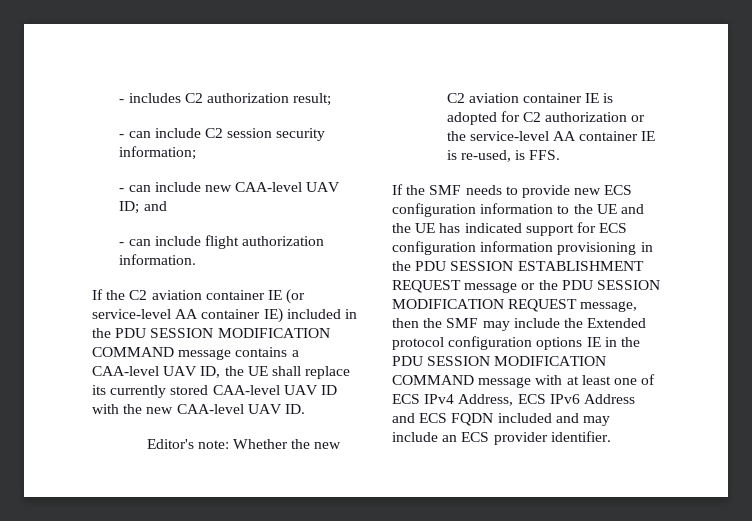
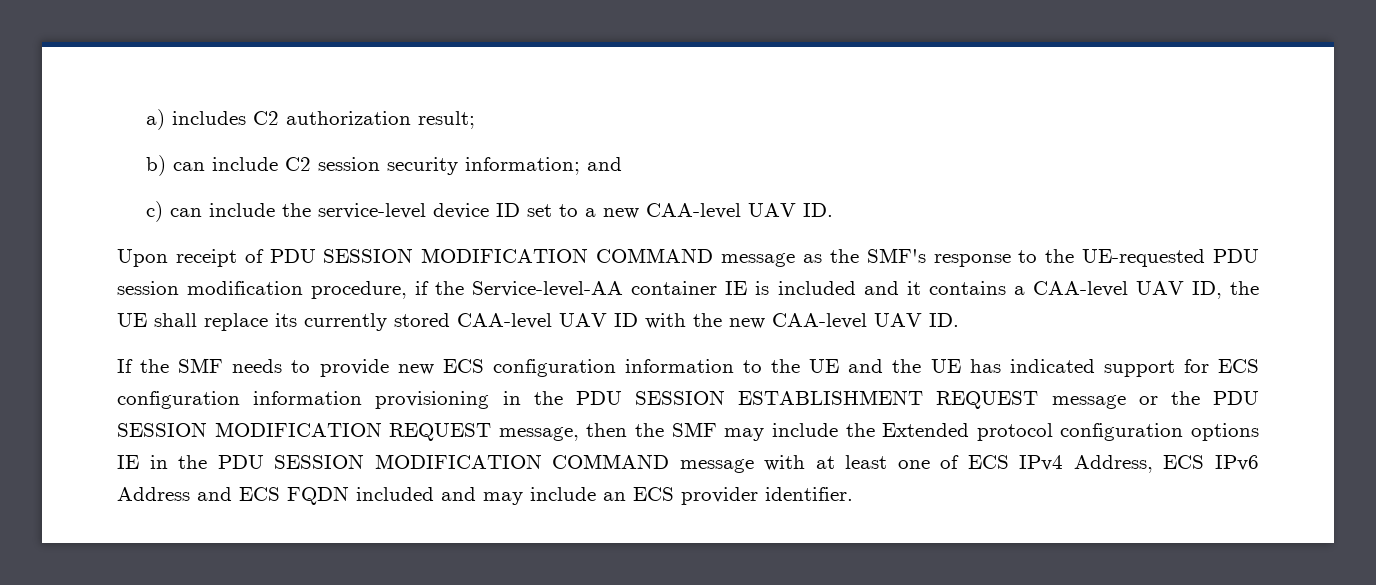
- - includes C2 authorization result;
+ a) includes C2 authorization result;
- - can include C2 session security information;
- - can include new CAA-level UAV ID; and
- - can include flight authorization information.
- If the C2 aviation container IE (or service-level AA container IE) included in the PDU SESSION MODIFICATION COMMAND message contains a CAA-level UAV ID, the UE shall replace its currently stored CAA-level UAV ID with the new CAA-level UAV ID.
+ b) can include C2 session security information; and
+ c) can include the service-level device ID set to a new CAA-level UAV ID.
+ Upon receipt of PDU SESSION MODIFICATION COMMAND message as the SMF's response to the UE-requested PDU session modification procedure, if the Service-level-AA container IE is included and it contains a CAA-level UAV ID, the UE shall replace its currently stored CAA-level UAV ID with the new CAA-level UAV ID.
- Editor's note: Whether the new C2 aviation container IE is adopted for C2 authorization or the service-level AA container IE is re-used, is FFS.

